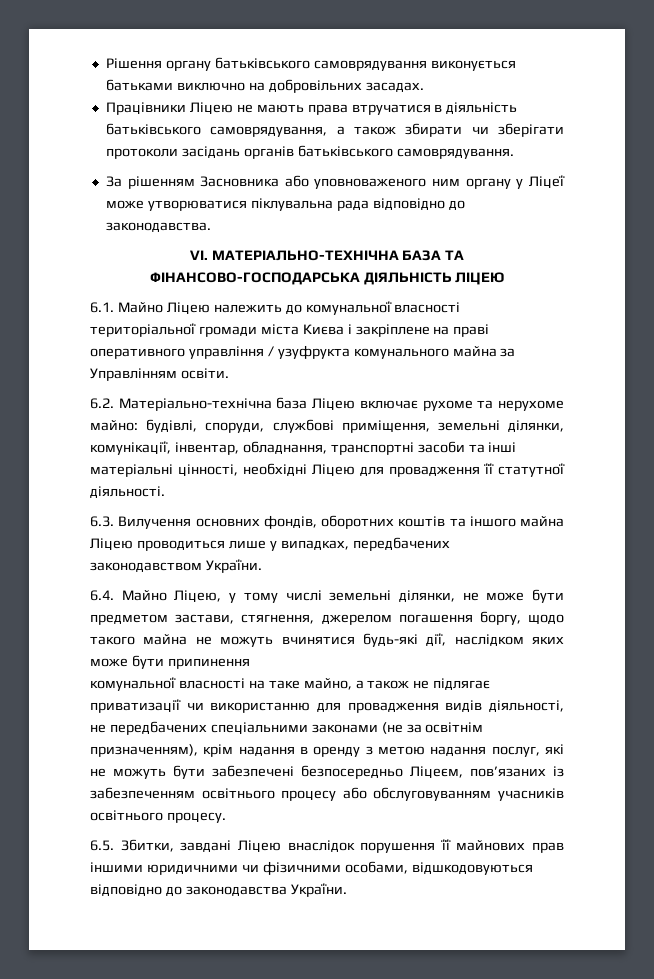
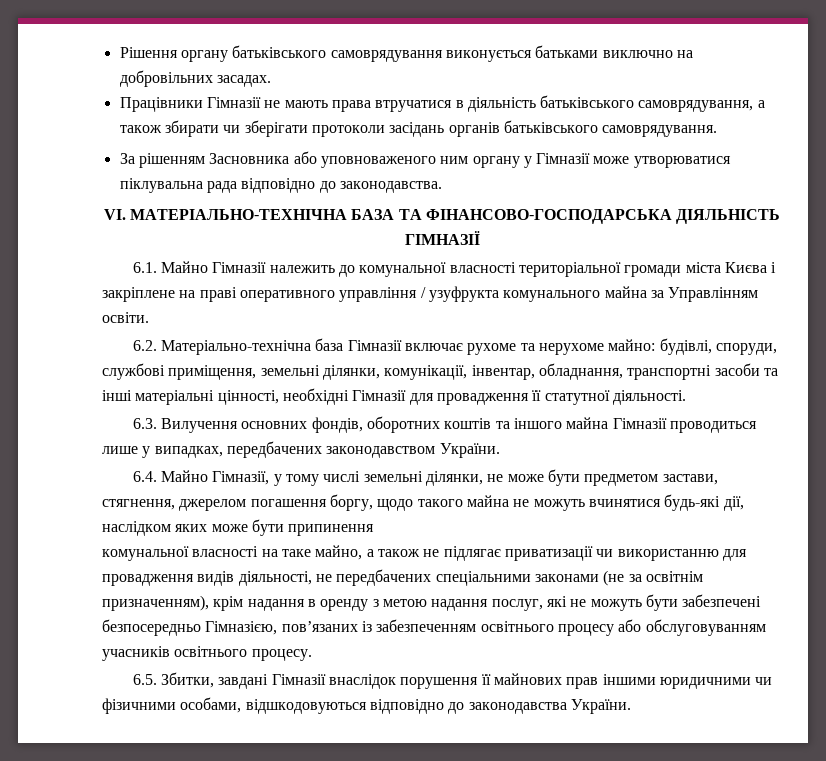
- Працівники Ліцею не мають права втручатися в діяльність батьківського самоврядування, а також збирати чи зберігати протоколи засідань органів батьківського самоврядування.
+ Працівники Гімназії не мають права втручатися в діяльність батьківського самоврядування, а також збирати чи зберігати протоколи засідань органів батьківського самоврядування.
- За рішенням Засновника або уповноваженого ним органу у Ліцеї може утворюватися піклувальна рада відповідно до законодавства.
+ За рішенням Засновника або уповноваженого ним органу у Гімназії може утворюватися піклувальна рада відповідно до законодавства.
- VI. МАТЕРІАЛЬНО-ТЕХНІЧНА БАЗА ТА ФІНАНСОВО-ГОСПОДАРСЬКА ДІЯЛЬНІСТЬ ЛІЦЕЮ
+ VI. МАТЕРІАЛЬНО-ТЕХНІЧНА БАЗА ТА ФІНАНСОВО-ГОСПОДАРСЬКА ДІЯЛЬНІСТЬ ГІМНАЗІЇ
- 6.1. Майно Ліцею належить до комунальної власності територіальної громади міста Києва і закріплене на праві оперативного управління / узуфрукта комунального майна за Управлінням освіти.
+ 6.1. Майно Гімназії належить до комунальної власності територіальної громади міста Києва і закріплене на праві оперативного управління / узуфрукта комунального майна за Управлінням освіти.
- 6.2. Матеріально-технічна база Ліцею включає рухоме та нерухоме майно: будівлі, споруди, службові приміщення, земельні ділянки, комунікації, інвентар, обладнання, транспортні засоби та інші матеріальні цінності, необхідні Ліцею для провадження її статутної діяльності.
+ 6.2. Матеріально-технічна база Гімназії включає рухоме та нерухоме майно: будівлі, споруди, службові приміщення, земельні ділянки, комунікації, інвентар, обладнання, транспортні засоби та інші матеріальні цінності, необхідні Гімназії для провадження її статутної діяльності.
- 6.3. Вилучення основних фондів, оборотних коштів та іншого майна Ліцею проводиться лише у випадках, передбачених законодавством України.
+ 6.3. Вилучення основних фондів, оборотних коштів та іншого майна Гімназії проводиться лише у випадках, передбачених законодавством України.
- 6.4. Майно Ліцею, у тому числі земельні ділянки, не може бути предметом застави, стягнення, джерелом погашення боргу, щодо такого майна не можуть вчинятися будь-які дії, наслідком яких може бути припинення
+ 6.4. Майно Гімназії, у тому числі земельні ділянки, не може бути предметом застави, стягнення, джерелом погашення боргу, щодо такого майна не можуть вчинятися будь-які дії, наслідком яких може бути припинення
- комунальної власності на таке майно, а також не підлягає приватизації чи використанню для провадження видів діяльності, не передбачених спеціальними законами (не за освітнім призначенням), крім надання в оренду з метою надання послуг, які не можуть бути забезпечені безпосередньо Ліцеєм, пов’язаних із забезпеченням освітнього процесу або обслуговуванням учасників освітнього процесу.
+ комунальної власності на таке майно, а також не підлягає приватизації чи використанню для провадження видів діяльності, не передбачених спеціальними законами (не за освітнім призначенням), крім надання в оренду з метою надання послуг, які не можуть бути забезпечені безпосередньо Гімназією, пов’язаних із забезпеченням освітнього процесу або обслуговуванням учасників освітнього процесу.
- 6.5. Збитки, завдані Ліцею внаслідок порушення її майнових прав іншими юридичними чи фізичними особами, відшкодовуються відповідно до законодавства України.
+ 6.5. Збитки, завдані Гімназії внаслідок порушення її майнових прав іншими юридичними чи фізичними особами, відшкодовуються відповідно до законодавства України.

